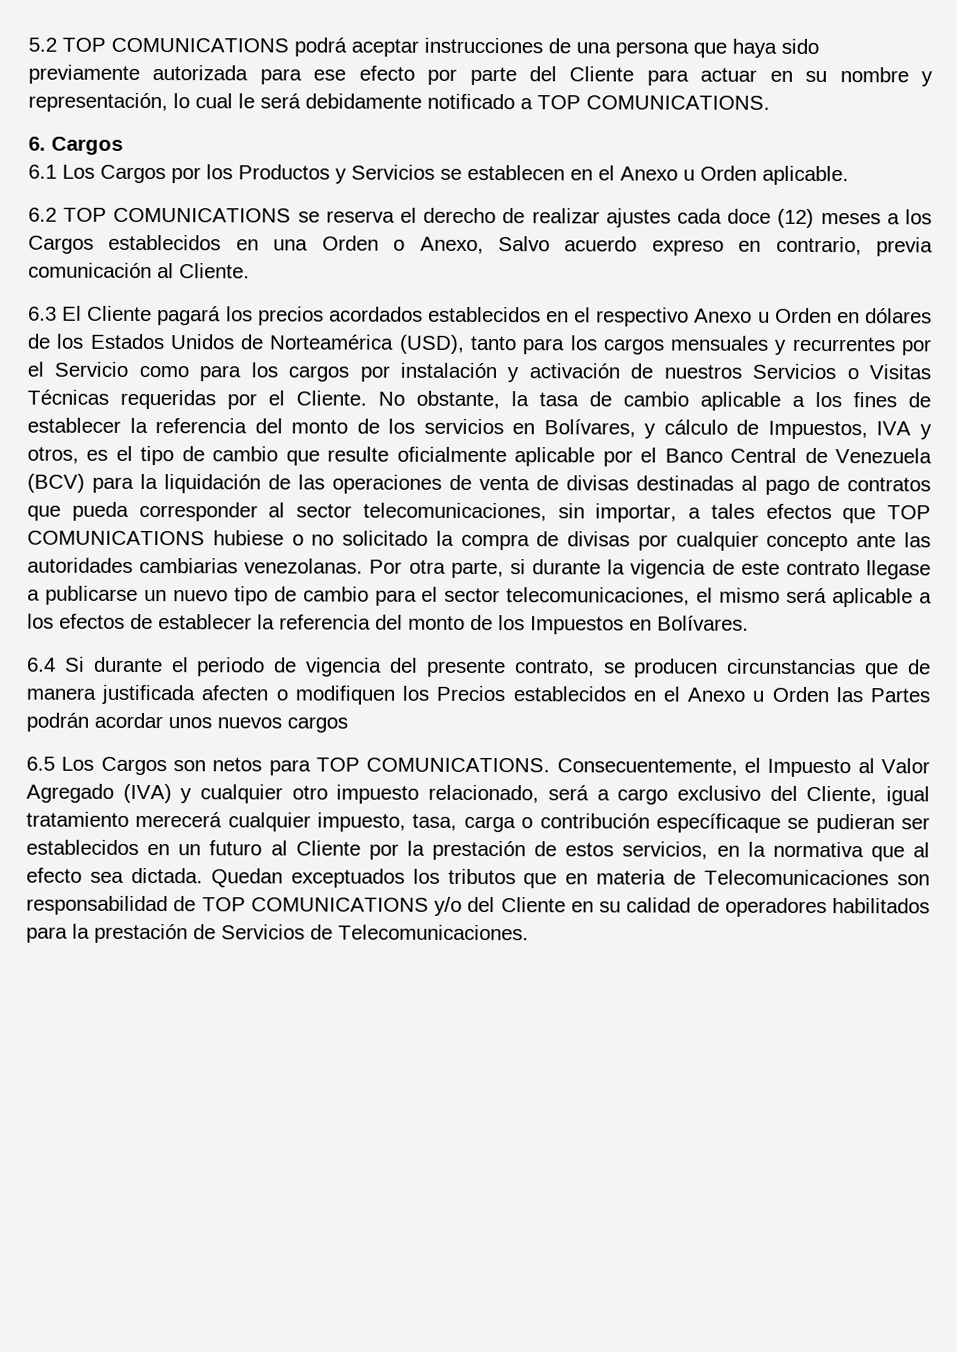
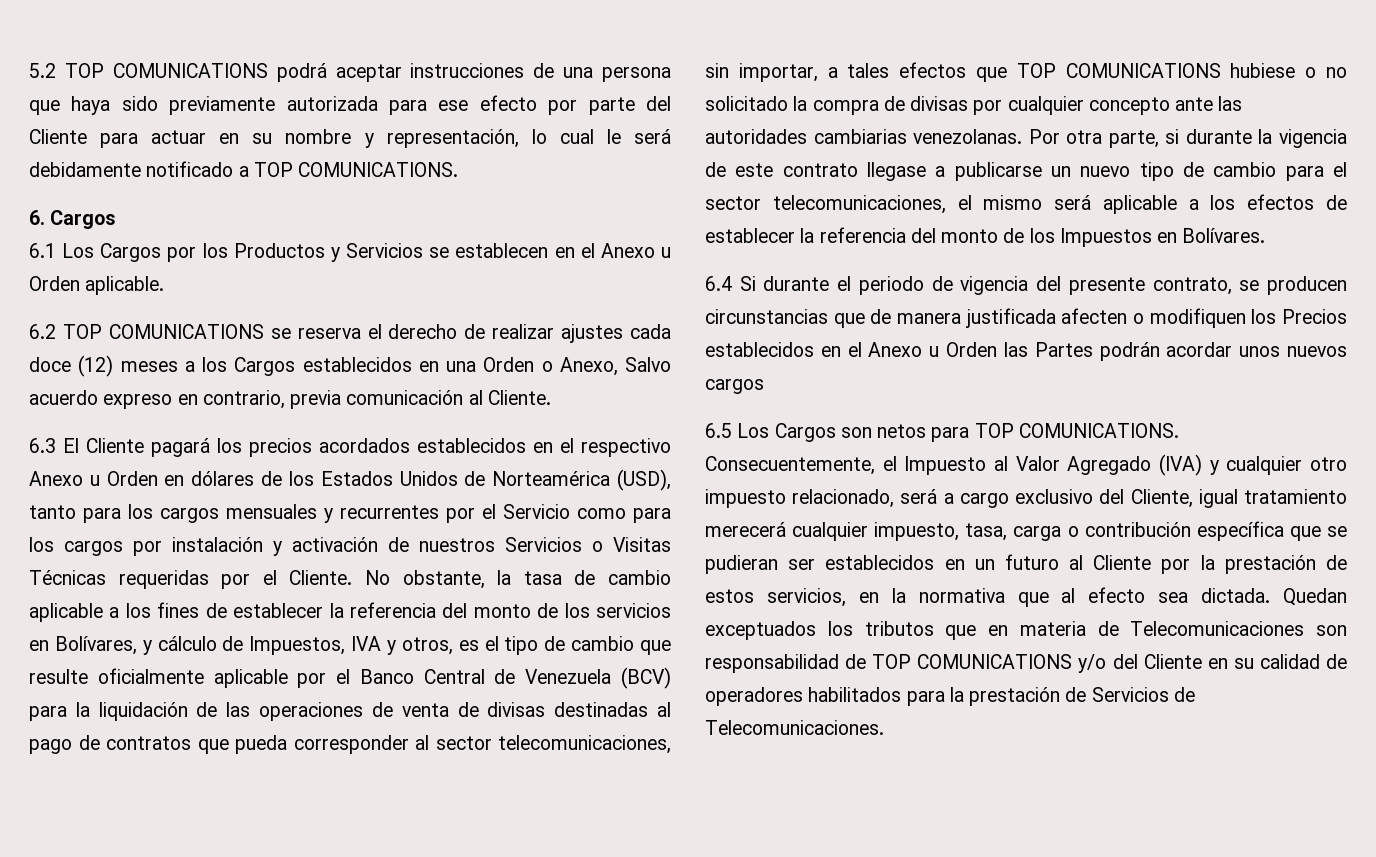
- Consecuentemente, el Impuesto al Valor Agregado (IVA) y cualquier otro impuesto relacionado, será a cargo exclusivo del Cliente, igual tratamiento merecerá cualquier impuesto, tasa, carga o contribución específicaque se pudieran ser establecidos en un futuro al Cliente por la prestación de estos servicios, en la normativa que al efecto sea dictada.
+ Consecuentemente, el Impuesto al Valor Agregado (IVA) y cualquier otro impuesto relacionado, será a cargo exclusivo del Cliente, igual tratamiento merecerá cualquier impuesto, tasa, carga o contribución específica que se pudieran ser establecidos en un futuro al Cliente por la prestación de estos servicios, en la normativa que al efecto sea dictada.

